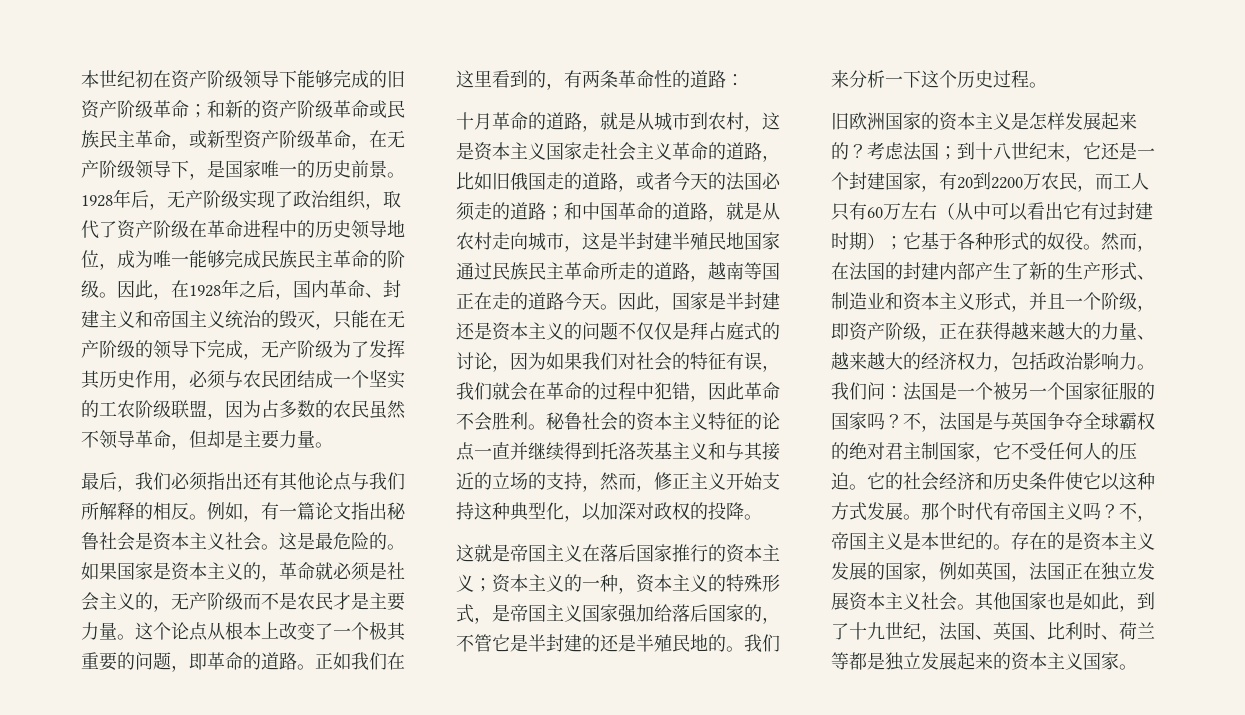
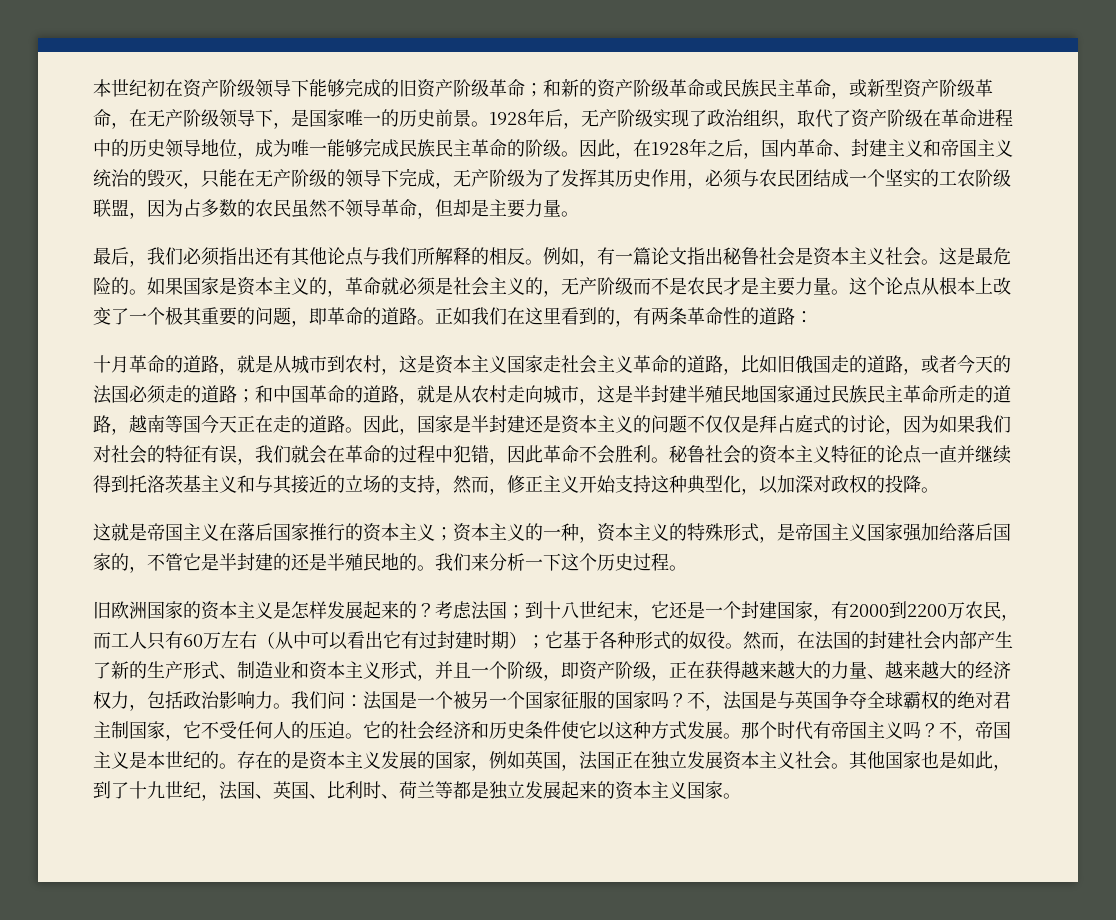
- 十月革命的道路，就是从城市到农村，这是资本主义国家走社会主义革命的道路，比如旧俄国走的道路，或者今天的法国必须走的道路；和中国革命的道路，就是从农村走向城市，这是半封建半殖民地国家通过民族民主革命所走的道路，越南等国正在走的道路今天。
+ 十月革命的道路，就是从城市到农村，这是资本主义国家走社会主义革命的道路，比如旧俄国走的道路，或者今天的法国必须走的道路；和中国革命的道路，就是从农村走向城市，这是半封建半殖民地国家通过民族民主革命所走的道路，越南等国今天正在走的道路。
- 考虑法国；到十八世纪末，它还是一个封建国家，有20到2200万农民，而工人只有60万左右（从中可以看出它有过封建时期）；它基于各种形式的奴役。
+ 考虑法国；到十八世纪末，它还是一个封建国家，有2000到2200万农民，而工人只有60万左右（从中可以看出它有过封建时期）；它基于各种形式的奴役。
- 然而，在法国的封建内部产生了新的生产形式、制造业和资本主义形式，并且一个阶级，即资产阶级，正在获得越来越大的力量、越来越大的经济权力，包括政治影响力。
+ 然而，在法国的封建社会内部产生了新的生产形式、制造业和资本主义形式，并且一个阶级，即资产阶级，正在获得越来越大的力量、越来越大的经济权力，包括政治影响力。

